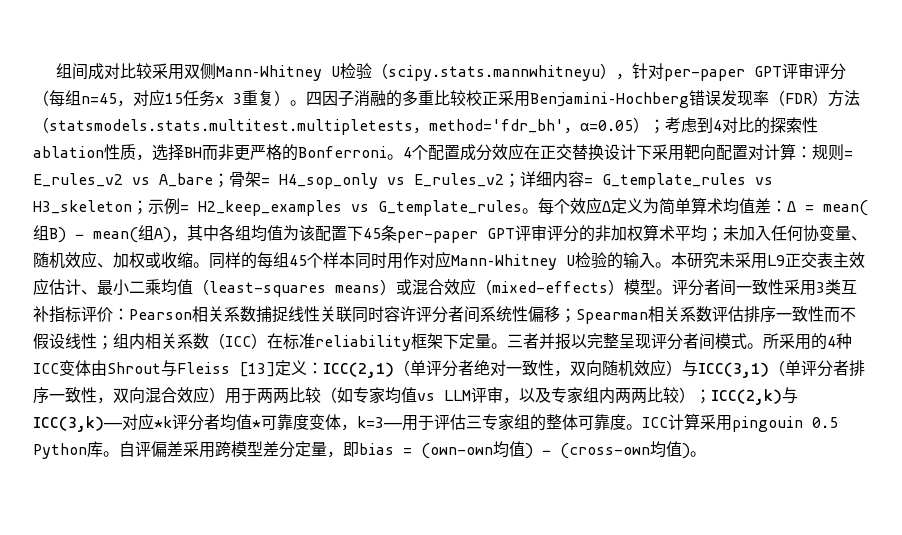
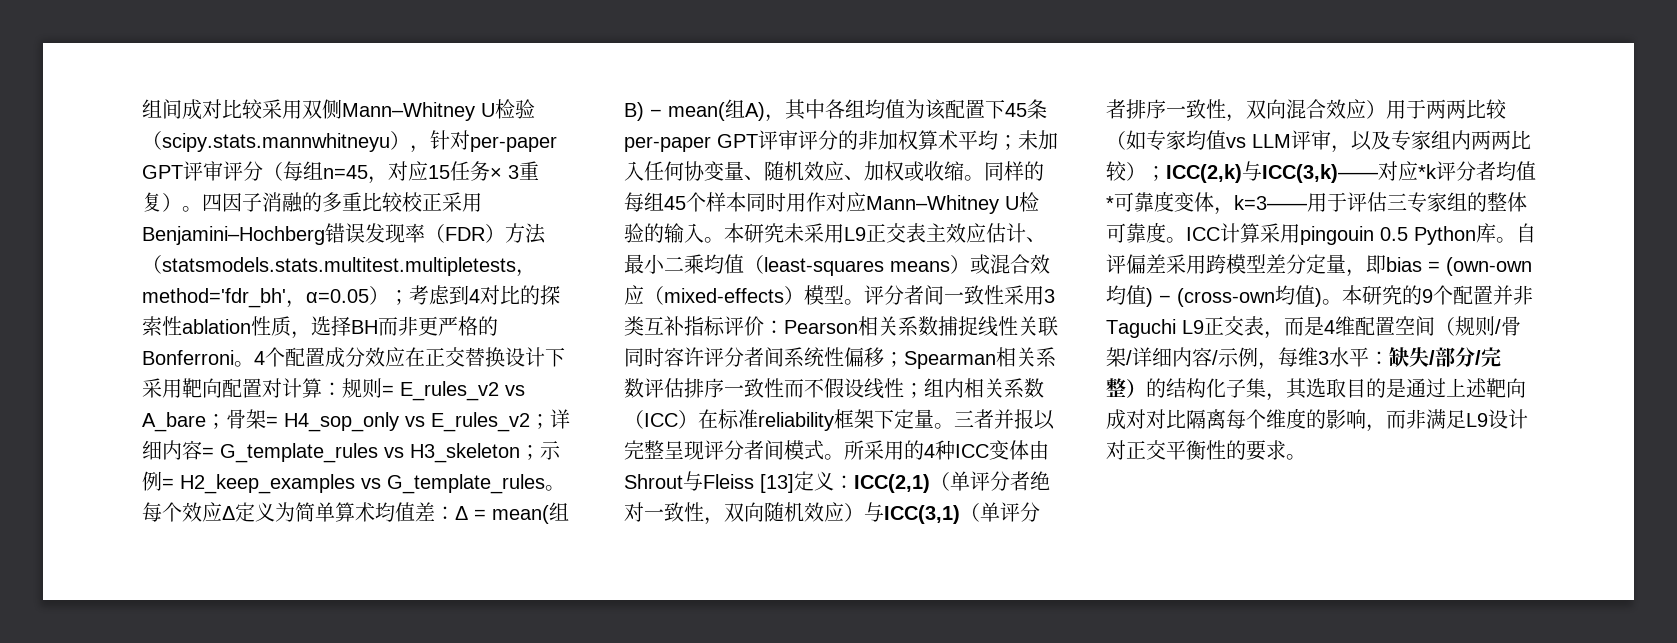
+ 本研究的9个配置并非Taguchi L9正交表，而是4维配置空间（规则/骨架/详细内容/示例，每维3水平：缺失/部分/完整）的结构化子集，其选取目的是通过上述靶向成对对比隔离每个维度的影响，而非满足L9设计对正交平衡性的要求。

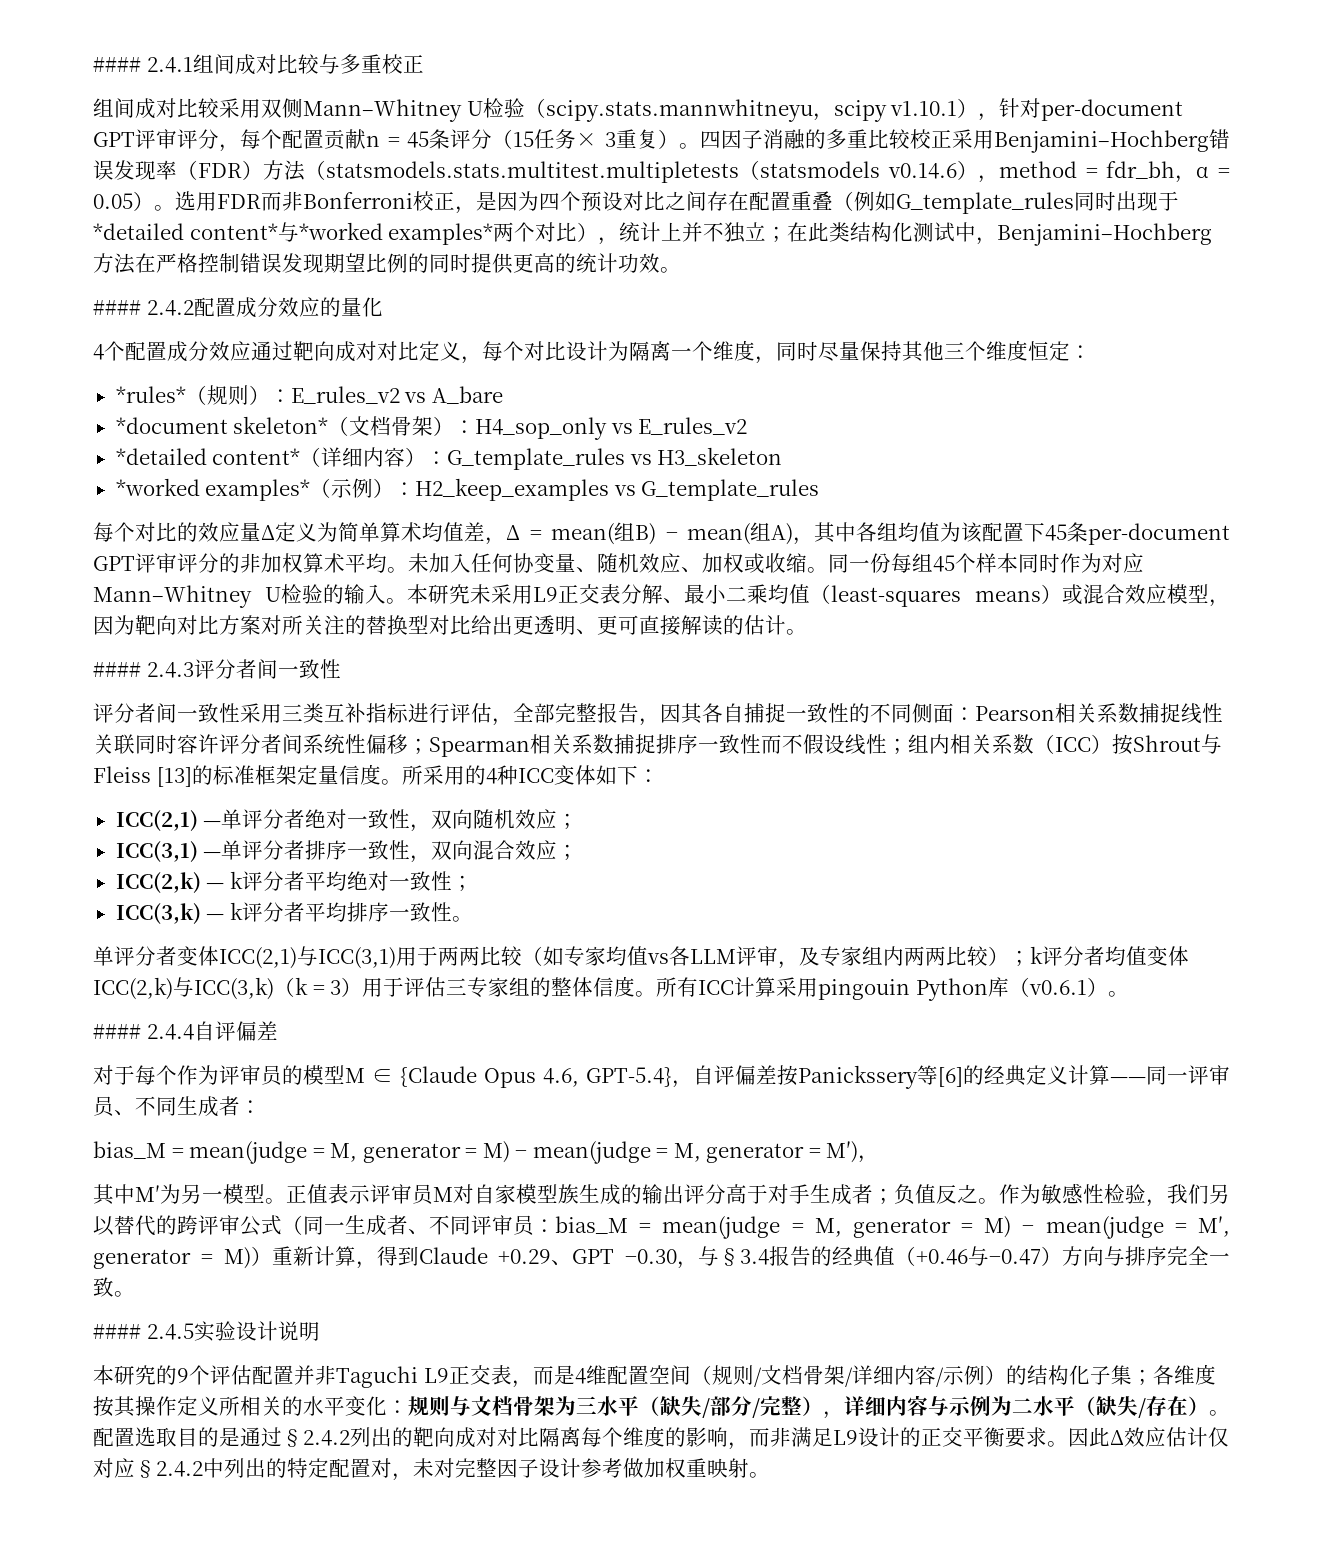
+ #### 2.4.1组间成对比较与多重校正
- 组间成对比较采用双侧Mann–Whitney U检验（scipy.stats.mannwhitneyu），针对per-paper GPT评审评分（每组n=45，对应15任务× 3重复）。
+ 组间成对比较采用双侧Mann–Whitney U检验（scipy.stats.mannwhitneyu，scipy v1.10.1），针对per-document GPT评审评分，每个配置贡献n = 45条评分（15任务× 3重复）。
- 四因子消融的多重比较校正采用Benjamini–Hochberg错误发现率（FDR）方法（statsmodels.stats.multitest.multipletests，method='fdr_bh'，α=0.05）；考虑到4对比的探索性ablation性质，选择BH而非更严格的Bonferroni。4个配置成分效应在正交替换设计下采用靶向配置对计算：规则= E_rules_v2 vs A_bare；骨架= H4_sop_only vs E_rules_v2；详细内容= G_template_rules vs H3_skeleton；示例= H2_keep_examples vs G_template_rules。每个效应Δ定义为简单算术均值差：Δ = mean(组B) − mean(组A)，其中各组均值为该配置下45条per-paper GPT评审评分的非加权算术平均；
+ 四因子消融的多重比较校正采用Benjamini–Hochberg错误发现率（FDR）方法（statsmodels.stats.multitest.multipletests（statsmodels v0.14.6），method = fdr_bh，α = 0.05）。选用FDR而非Bonferroni校正，是因为四个预设对比之间存在配置重叠（例如G_template_rules同时出现于*detailed content*与*worked examples*两个对比），统计上并不独立；在此类结构化测试中，Benjamini–Hochberg方法在严格控制错误发现期望比例的同时提供更高的统计功效。
+ #### 2.4.2配置成分效应的量化
+ 4个配置成分效应通过靶向成对对比定义，每个对比设计为隔离一个维度，同时尽量保持其他三个维度恒定：
+ *rules*（规则）：E_rules_v2 vs A_bare
+ *document skeleton*（文档骨架）：H4_sop_only vs E_rules_v2
+ *detailed content*（详细内容）：G_template_rules vs H3_skeleton
+ *worked examples*（示例）：H2_keep_examples vs G_template_rules
+ 每个对比的效应量Δ定义为简单算术均值差，Δ = mean(组B) − mean(组A)，其中各组均值为该配置下45条per-document GPT评审评分的非加权算术平均。
- 同样的每组45个样本同时用作对应Mann–Whitney U检验的输入。
+ 同一份每组45个样本同时作为对应Mann–Whitney U检验的输入。
- 本研究未采用L9正交表主效应估计、最小二乘均值（least-squares means）或混合效应（mixed-effects）模型。评分者间一致性采用3类互补指标评价：Pearson相关系数捕捉线性关联同时容许评分者间系统性偏移；Spearman相关系数评估排序一致性而不假设线性；组内相关系数（ICC）在标准reliability框架下定量。三者并报以完整呈现评分者间模式。
+ 本研究未采用L9正交表分解、最小二乘均值（least-squares means）或混合效应模型，因为靶向对比方案对所关注的替换型对比给出更透明、更可直接解读的估计。
+ #### 2.4.3评分者间一致性
+ 评分者间一致性采用三类互补指标进行评估，全部完整报告，因其各自捕捉一致性的不同侧面：Pearson相关系数捕捉线性关联同时容许评分者间系统性偏移；Spearman相关系数捕捉排序一致性而不假设线性；组内相关系数（ICC）按Shrout与Fleiss [13]的标准框架定量信度。
- 所采用的4种ICC变体由Shrout与Fleiss [13]定义：ICC(2,1)（单评分者绝对一致性，双向随机效应）与ICC(3,1)（单评分者排序一致性，双向混合效应）用于两两比较（如专家均值vs LLM评审，以及专家组内两两比较）；
+ 所采用的4种ICC变体如下：
+ ICC(2,1) —单评分者绝对一致性，双向随机效应；
+ ICC(3,1) —单评分者排序一致性，双向混合效应；
+ ICC(2,k) — k评分者平均绝对一致性；
+ ICC(3,k) — k评分者平均排序一致性。
+ 单评分者变体ICC(2,1)与ICC(3,1)用于两两比较（如专家均值vs各LLM评审，及专家组内两两比较）；
- ICC(2,k)与ICC(3,k)——对应*k评分者均值*可靠度变体，k=3——用于评估三专家组的整体可靠度。ICC计算采用pingouin 0.5 Python库。自评偏差采用跨模型差分定量，即bias = (own-own均值) − (cross-own均值)。本研究的9个配置并非Taguchi L9正交表，而是4维配置空间（规则/骨架/详细内容/示例，每维3水平：缺失/部分/完整）的结构化子集，其选取目的是通过上述靶向成对对比隔离每个维度的影响，而非满足L9设计对正交平衡性的要求。
+ k评分者均值变体ICC(2,k)与ICC(3,k)（k = 3）用于评估三专家组的整体信度。所有ICC计算采用pingouin Python库（v0.6.1）。
+ #### 2.4.4自评偏差
+ 对于每个作为评审员的模型M ∈ {Claude Opus 4.6, GPT-5.4}，自评偏差按Panickssery等[6]的经典定义计算——同一评审员、不同生成者：
+ bias_M = mean(judge = M, generator = M) − mean(judge = M, generator = M′)，
+ 其中M′为另一模型。正值表示评审员M对自家模型族生成的输出评分高于对手生成者；负值反之。作为敏感性检验，我们另以替代的跨评审公式（同一生成者、不同评审员：bias_M = mean(judge = M, generator = M) − mean(judge = M′, generator = M)）重新计算，得到Claude +0.29、GPT −0.30，与§3.4报告的经典值（+0.46与−0.47）方向与排序完全一致。
+ #### 2.4.5实验设计说明
+ 本研究的9个评估配置并非Taguchi L9正交表，而是4维配置空间（规则/文档骨架/详细内容/示例）的结构化子集；各维度按其操作定义所相关的水平变化：规则与文档骨架为三水平（缺失/部分/完整），详细内容与示例为二水平（缺失/存在）。配置选取目的是通过§2.4.2列出的靶向成对对比隔离每个维度的影响，而非满足L9设计的正交平衡要求。因此Δ效应估计仅对应§2.4.2中列出的特定配置对，未对完整因子设计参考做加权重映射。

